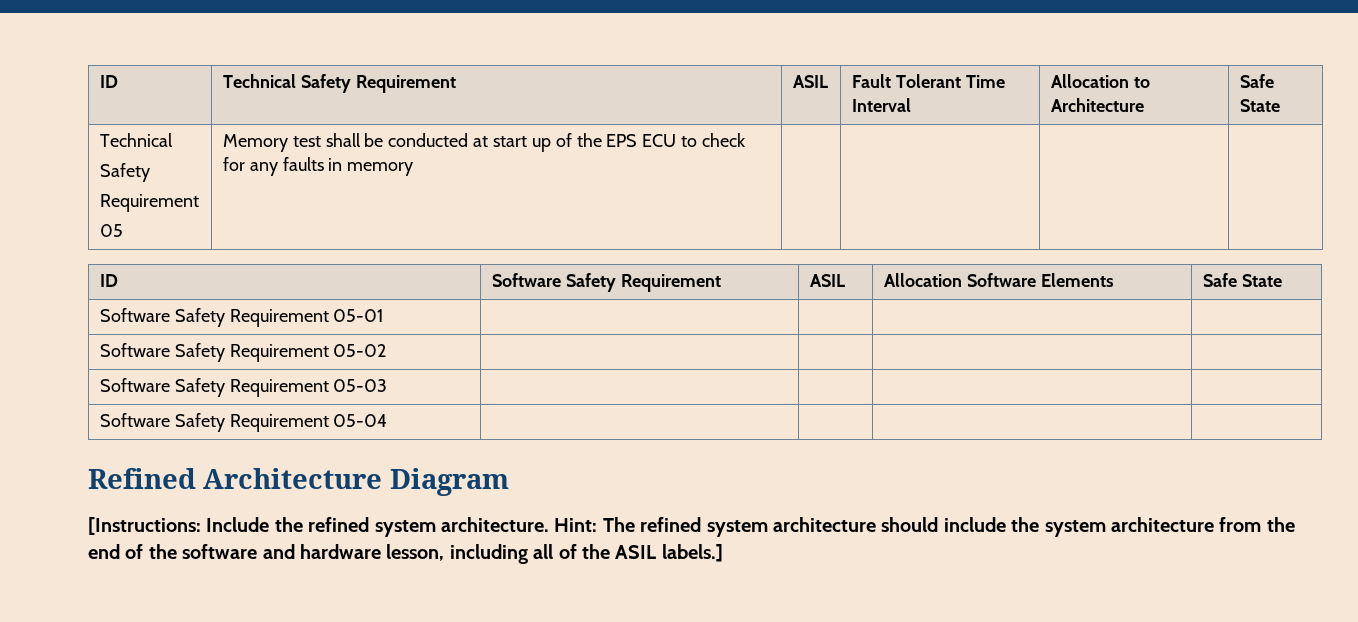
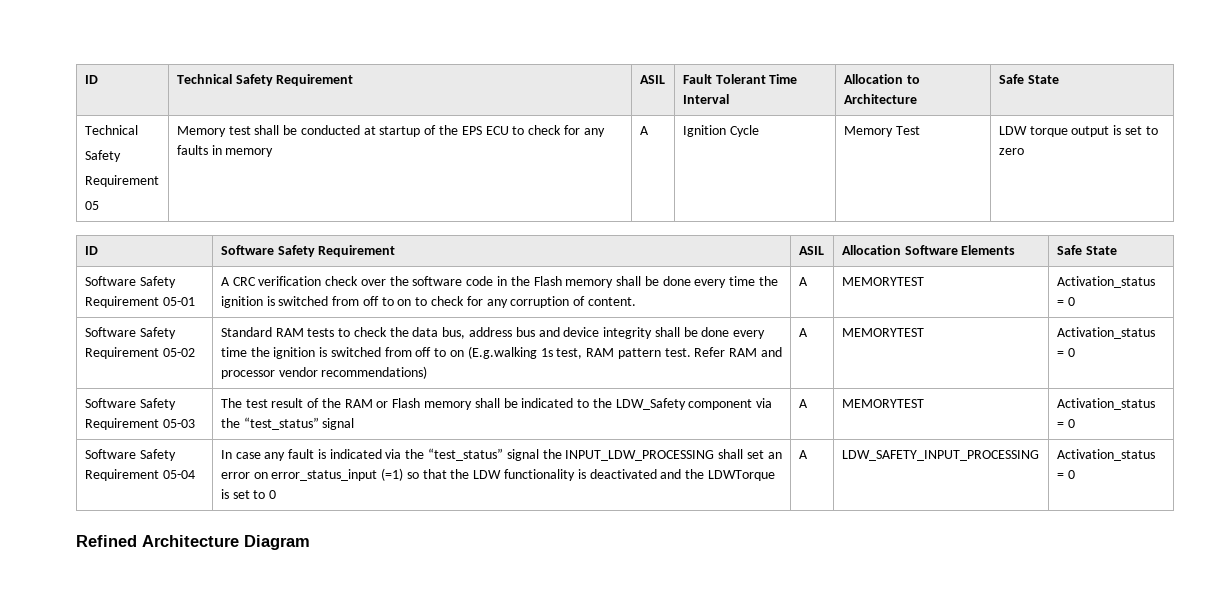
  ID | Technical Safety Requirement | ASIL | Fault Tolerant Time Interval | Allocation to Architecture | Safe State
  Technical
  Safety
  Requirement
- 05 | Memory test shall be conducted at start up of the EPS ECU to check for any faults in memory | | | |
+ 05 | Memory test shall be conducted at startup of the EPS ECU to check for any faults in memory | A | Ignition Cycle | Memory Test | LDW torque output is set to zero
- Software Safety Requirement 05-02 | | | |
- Software Safety Requirement 05-03 | | | |
- Software Safety Requirement 05-04 | | | |
+ A CRC verification check over the software code in the Flash memory shall be done every time the ignition is switched from off to on to check for any corruption of content. | A | MEMORYTEST | Activation_status = 0
+ Software Safety Requirement 05-02 | Standard RAM tests to check the data bus, address bus and device integrity shall be done every time the ignition is switched from off to on (E.g.walking 1s test, RAM pattern test. Refer RAM and processor vendor recommendations) | A | MEMORYTEST | Activation_status = 0
+ Software Safety Requirement 05-03 | The test result of the RAM or Flash memory shall be indicated to the LDW_Safety component via the “test_status” signal | A | MEMORYTEST | Activation_status = 0
+ Software Safety Requirement 05-04 | In case any fault is indicated via the “test_status” signal the INPUT_LDW_PROCESSING shall set an error on error_status_input (=1) so that the LDW functionality is deactivated and the LDWTorque is set to 0 | A | LDW_SAFETY_INPUT_PROCESSING | Activation_status = 0
  Refined Architecture Diagram
- [Instructions: Include the refined system architecture. Hint: The refined system architecture should include the system architecture from the end of the software and hardware lesson, including all of the ASIL labels.]

